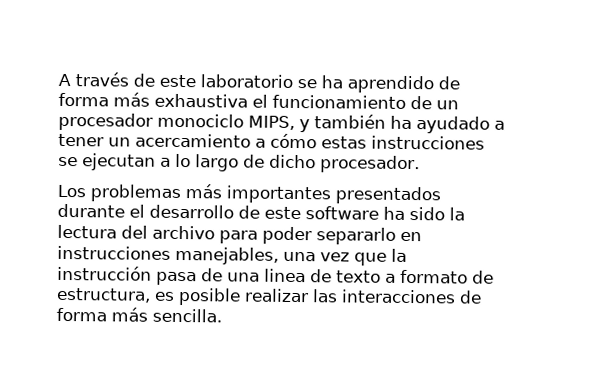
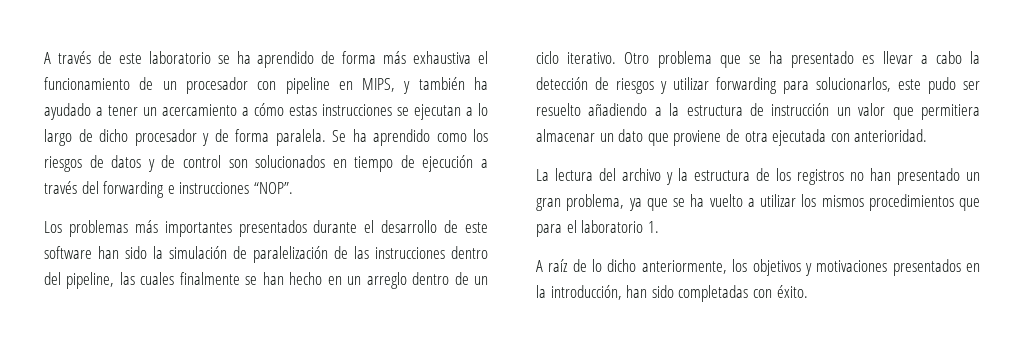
- A través de este laboratorio se ha aprendido de forma más exhaustiva el funcionamiento de un procesador monociclo MIPS, y también ha ayudado a tener un acercamiento a cómo estas instrucciones se ejecutan a lo largo de dicho procesador.
+ A través de este laboratorio se ha aprendido de forma más exhaustiva el funcionamiento de un procesador con pipeline en MIPS, y también ha ayudado a tener un acercamiento a cómo estas instrucciones se ejecutan a lo largo de dicho procesador y de forma paralela. Se ha aprendido como los riesgos de datos y de control son solucionados en tiempo de ejecución a través del forwarding e instrucciones “NOP”.
- Los problemas más importantes presentados durante el desarrollo de este software ha sido la lectura del archivo para poder separarlo en instrucciones manejables, una vez que la instrucción pasa de una linea de texto a formato de estructura, es posible realizar las interacciones de forma más sencilla.
+ Los problemas más importantes presentados durante el desarrollo de este software han sido la simulación de paralelización de las instrucciones dentro del pipeline, las cuales finalmente se han hecho en un arreglo dentro de un ciclo iterativo. Otro problema que se ha presentado es llevar a cabo la detección de riesgos y utilizar forwarding para solucionarlos, este pudo ser resuelto añadiendo a la estructura de instrucción un valor que permitiera almacenar un dato que proviene de otra ejecutada con anterioridad.
+ La lectura del archivo y la estructura de los registros no han presentado un gran problema, ya que se ha vuelto a utilizar los mismos procedimientos que para el laboratorio 1.
+ A raíz de lo dicho anteriormente, los objetivos y motivaciones presentados en la introducción, han sido completadas con éxito.

